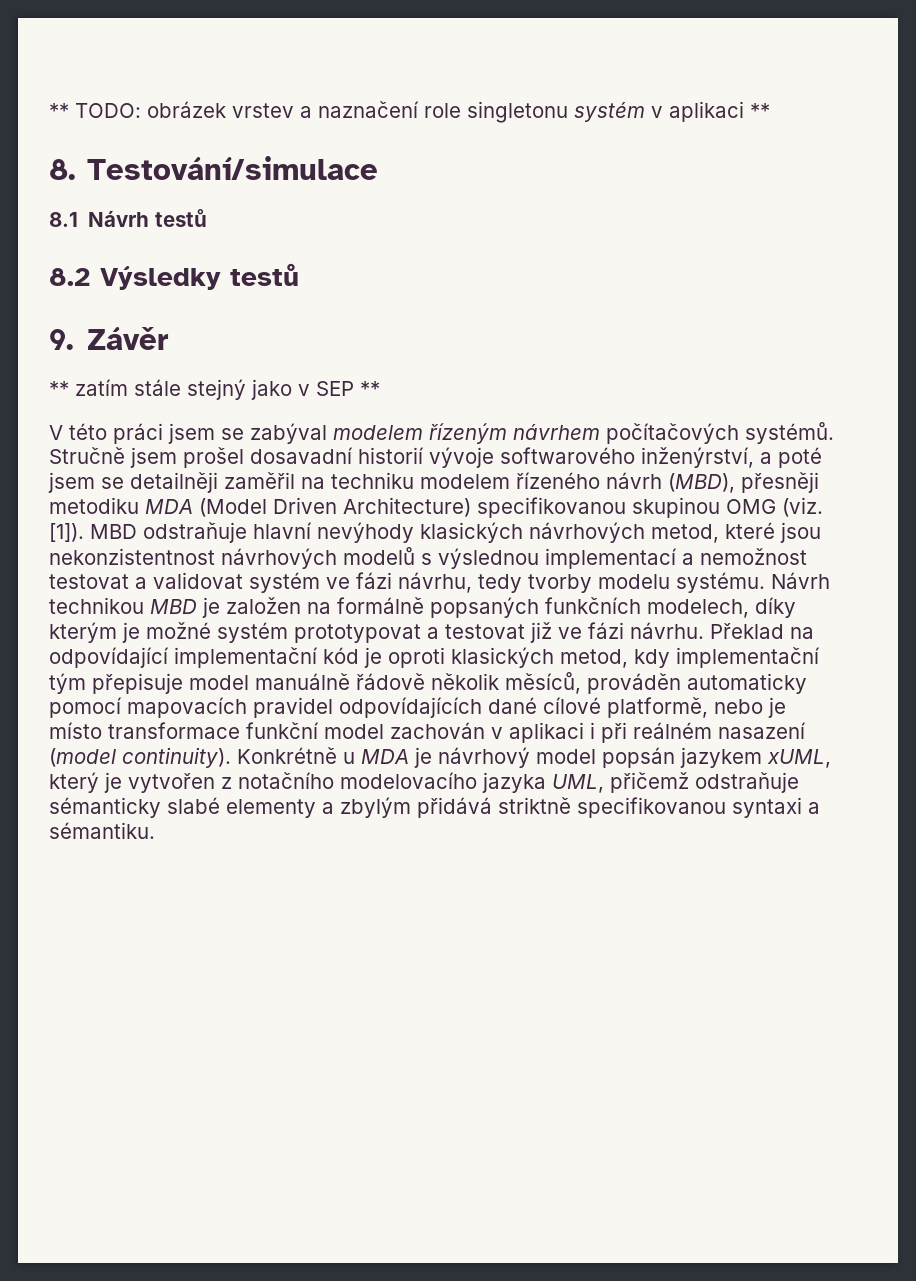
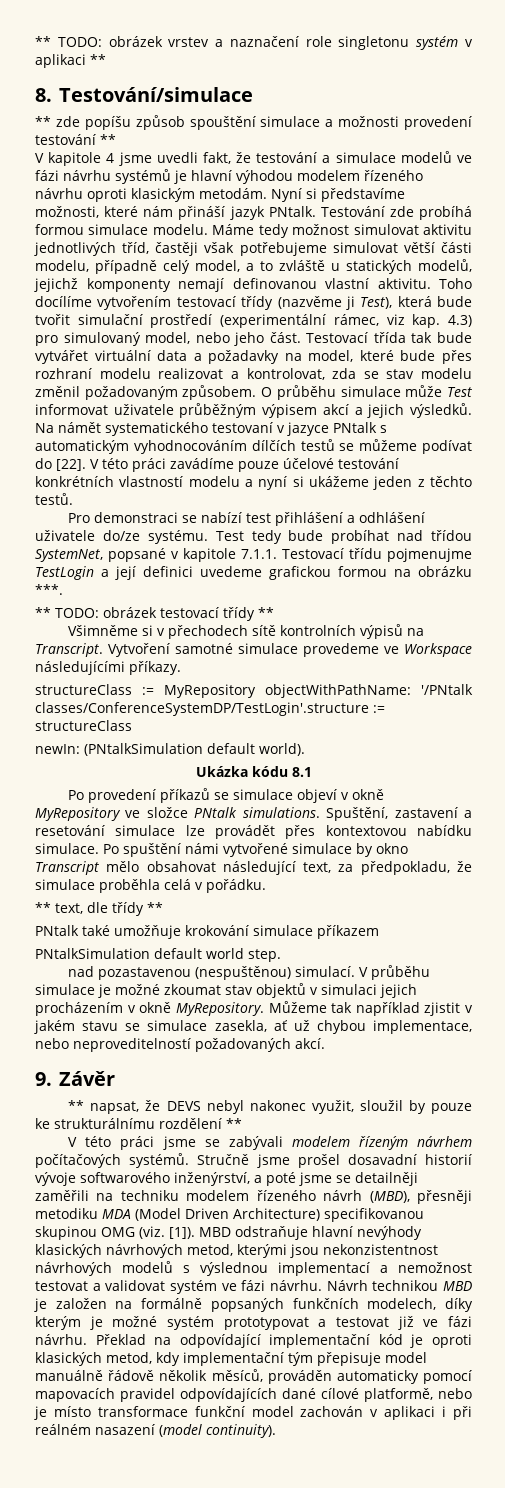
- 8.1 Návrh testů
- 8.2 Výsledky testů
+ ** zde popíšu způsob spouštění simulace a možnosti provedení testování **
+ V kapitole 4 jsme uvedli fakt, že testování a simulace modelů ve fázi návrhu systémů je hlavní výhodou modelem řízeného návrhu oproti klasickým metodám. Nyní si představíme možnosti, které nám přináší jazyk PNtalk. Testování zde probíhá formou simulace modelu. Máme tedy možnost simulovat aktivitu jednotlivých tříd, častěji však potřebujeme simulovat větší části modelu, případně celý model, a to zvláště u statických modelů, jejichž komponenty nemají definovanou vlastní aktivitu. Toho docílíme vytvořením testovací třídy (nazvěme ji Test), která bude tvořit simulační prostředí (experimentální rámec, viz kap. 4.3) pro simulovaný model, nebo jeho část. Testovací třída tak bude vytvářet virtuální data a požadavky na model, které bude přes rozhraní modelu realizovat a kontrolovat, zda se stav modelu změnil požadovaným způsobem. O průběhu simulace může Test informovat uživatele průběžným výpisem akcí a jejich výsledků. Na námět systematického testovaní v jazyce PNtalk s automatickým vyhodnocováním dílčích testů se můžeme podívat do [22]. V této práci zavádíme pouze účelové testování konkrétních vlastností modelu a nyní si ukážeme jeden z těchto testů.
+ Pro demonstraci se nabízí test přihlášení a odhlášení uživatele do/ze systému. Test tedy bude probíhat nad třídou SystemNet, popsané v kapitole 7.1.1. Testovací třídu pojmenujme TestLogin a její definici uvedeme grafickou formou na obrázku ***.
+ ** TODO: obrázek testovací třídy **
+ Všimněme si v přechodech sítě kontrolních výpisů na Transcript. Vytvoření samotné simulace provedeme ve Workspace následujícími příkazy.
+ structureClass := MyRepository objectWithPathName: '/PNtalk classes/ConferenceSystemDP/TestLogin'.structure := structureClass
+ newIn: (PNtalkSimulation default world).
+ Ukázka kódu 8.1
+ Po provedení příkazů se simulace objeví v okně MyRepository ve složce PNtalk simulations. Spuštění, zastavení a resetování simulace lze provádět přes kontextovou nabídku simulace. Po spuštění námi vytvořené simulace by okno Transcript mělo obsahovat následující text, za předpokladu, že simulace proběhla celá v pořádku.
+ ** text, dle třídy **
+ PNtalk také umožňuje krokování simulace příkazem
+ PNtalkSimulation default world step.
+ nad pozastavenou (nespuštěnou) simulací. V průběhu simulace je možné zkoumat stav objektů v simulaci jejich procházením v okně MyRepository. Můžeme tak například zjistit v jakém stavu se simulace zasekla, ať už chybou implementace, nebo neproveditelností požadovaných akcí.
  9. Závěr
- ** zatím stále stejný jako v SEP **
+ ** napsat, že DEVS nebyl nakonec využit, sloužil by pouze ke strukturálnímu rozdělení **
- V této práci jsem se zabýval modelem řízeným návrhem počítačových systémů.
+ V této práci jsme se zabývali modelem řízeným návrhem počítačových systémů.
- Stručně jsem prošel dosavadní historií vývoje softwarového inženýrství, a poté jsem se detailněji zaměřil na techniku modelem řízeného návrh (MBD), přesněji metodiku MDA (Model Driven Architecture) specifikovanou skupinou OMG (viz. [1]).
+ Stručně jsme prošel dosavadní historií vývoje softwarového inženýrství, a poté jsme se detailněji zaměřili na techniku modelem řízeného návrh (MBD), přesněji metodiku MDA (Model Driven Architecture) specifikovanou skupinou OMG (viz. [1]).
- MBD odstraňuje hlavní nevýhody klasických návrhových metod, které jsou nekonzistentnost návrhových modelů s výslednou implementací a nemožnost testovat a validovat systém ve fázi návrhu, tedy tvorby modelu systému.
+ MBD odstraňuje hlavní nevýhody klasických návrhových metod, kterými jsou nekonzistentnost návrhových modelů s výslednou implementací a nemožnost testovat a validovat systém ve fázi návrhu.
- Konkrétně u MDA je návrhový model popsán jazykem xUML, který je vytvořen z notačního modelovacího jazyka UML, přičemž odstraňuje sémanticky slabé elementy a zbylým přidává striktně specifikovanou syntaxi a sémantiku.

